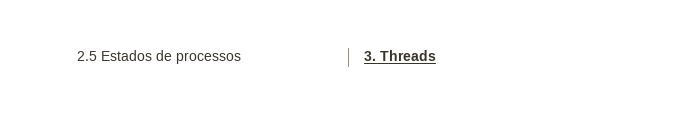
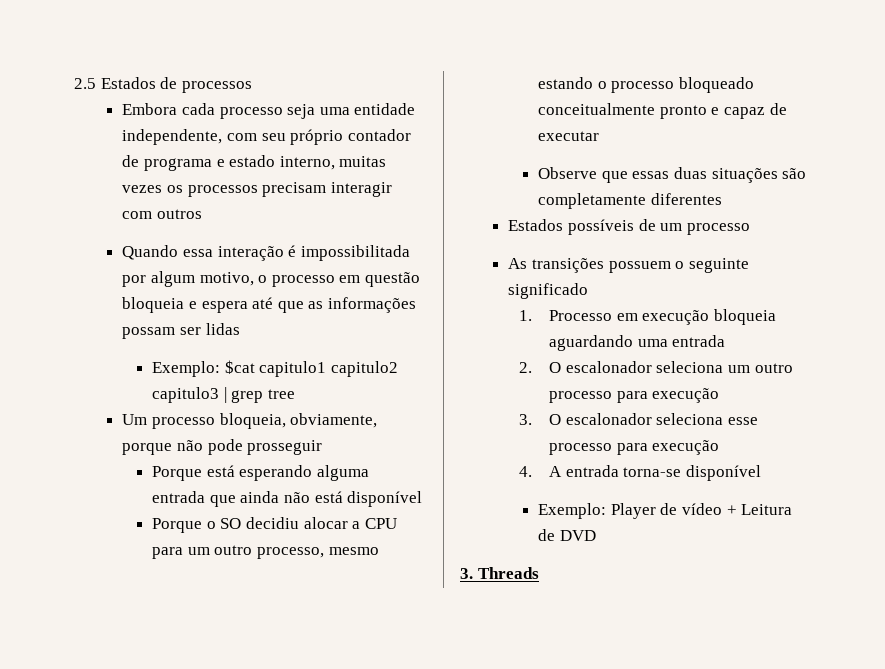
+ Embora cada processo seja uma entidade independente, com seu próprio contador de programa e estado interno, muitas vezes os processos precisam interagir com outros
+ Quando essa interação é impossibilitada por algum motivo, o processo em questão bloqueia e espera até que as informações possam ser lidas
+ Exemplo: $cat capitulo1 capitulo2 capitulo3 | grep tree
+ Um processo bloqueia, obviamente, porque não pode prosseguir
+ Porque está esperando alguma entrada que ainda não está disponível
+ Porque o SO decidiu alocar a CPU para um outro processo, mesmo estando o processo bloqueado conceitualmente pronto e capaz de executar
+ Observe que essas duas situações são completamente diferentes
+ Estados possíveis de um processo
+ As transições possuem o seguinte significado
+ 1. Processo em execução bloqueia aguardando uma entrada
+ 2. O escalonador seleciona um outro processo para execução
+ 3. O escalonador seleciona esse processo para execução
+ 4. A entrada torna-se disponível
+ Exemplo: Player de vídeo + Leitura de DVD

